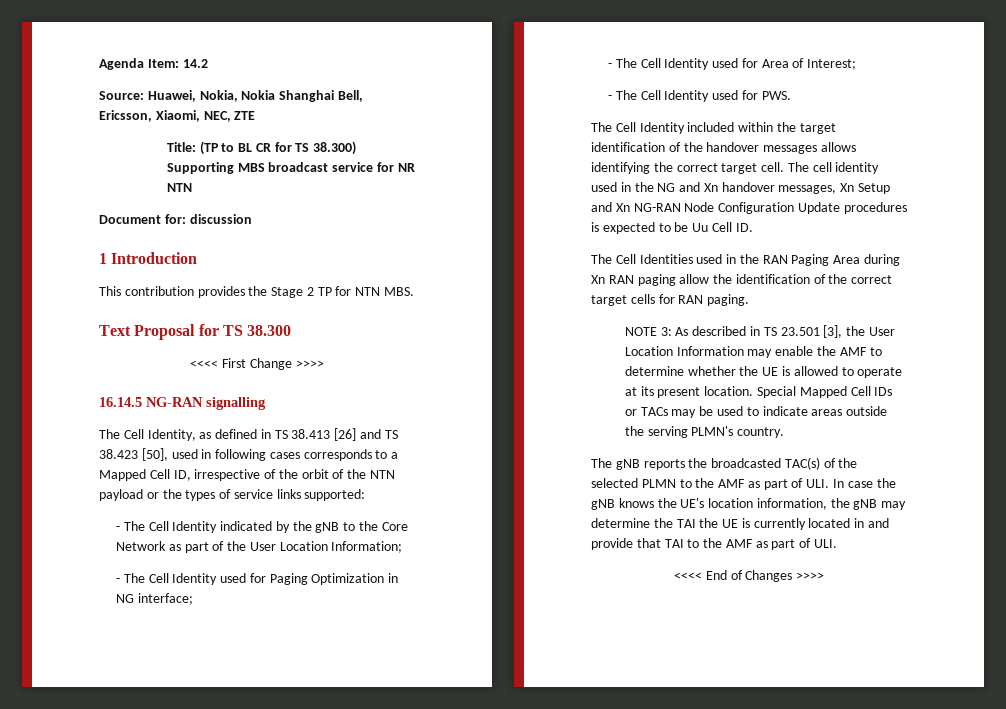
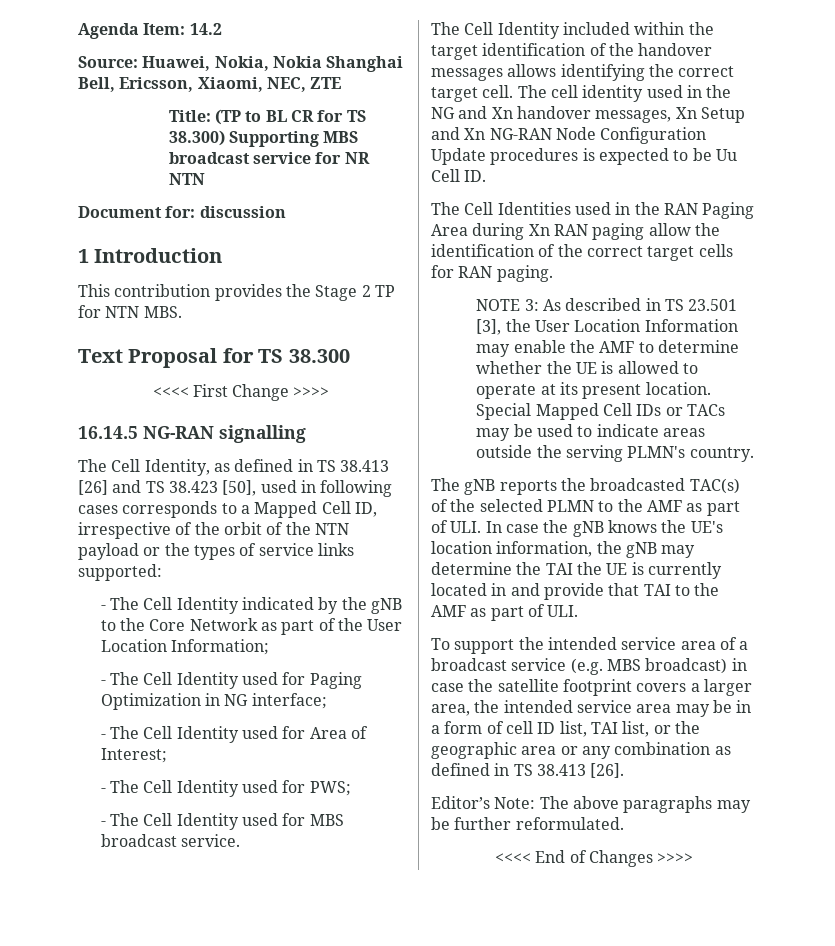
- - The Cell Identity used for PWS.
+ - The Cell Identity used for PWS;
+ - The Cell Identity used for MBS broadcast service.
+ To support the intended service area of a broadcast service (e.g. MBS broadcast) in case the satellite footprint covers a larger area, the intended service area may be in a form of cell ID list, TAI list, or the geographic area or any combination as defined in TS 38.413 [26].
+ Editor’s Note: The above paragraphs may be further reformulated.

